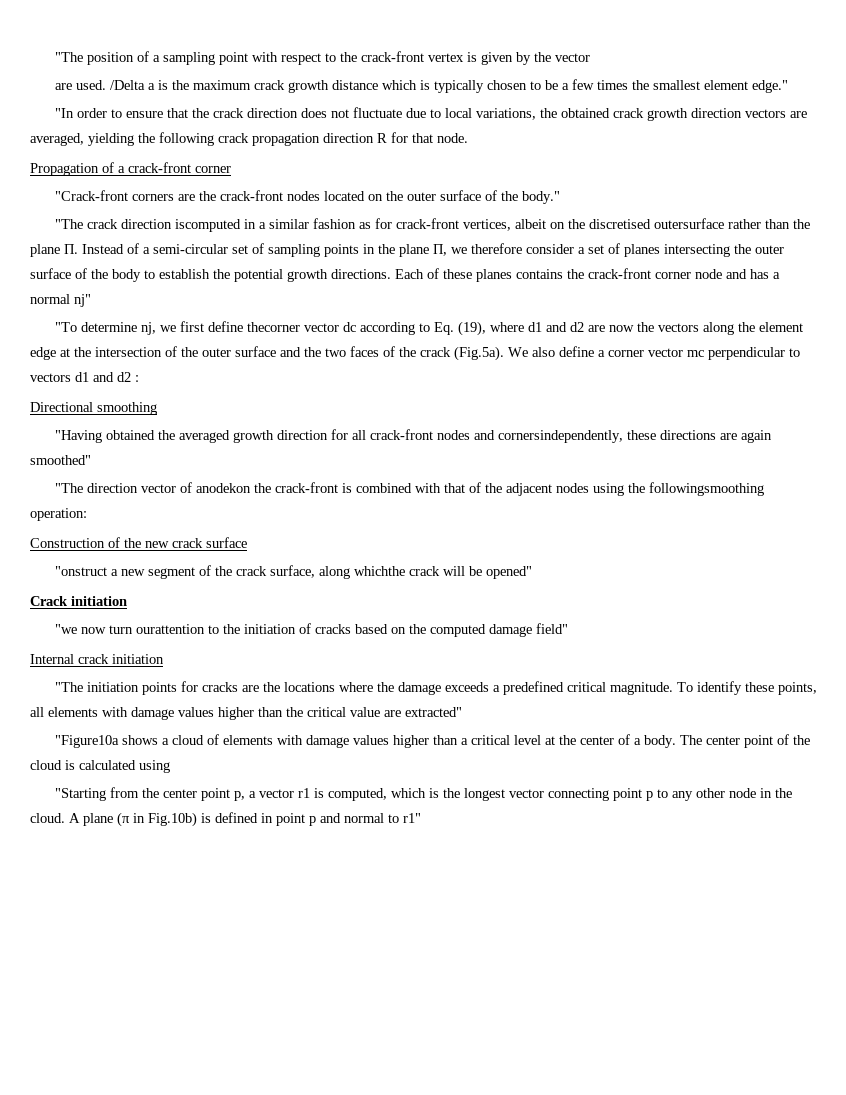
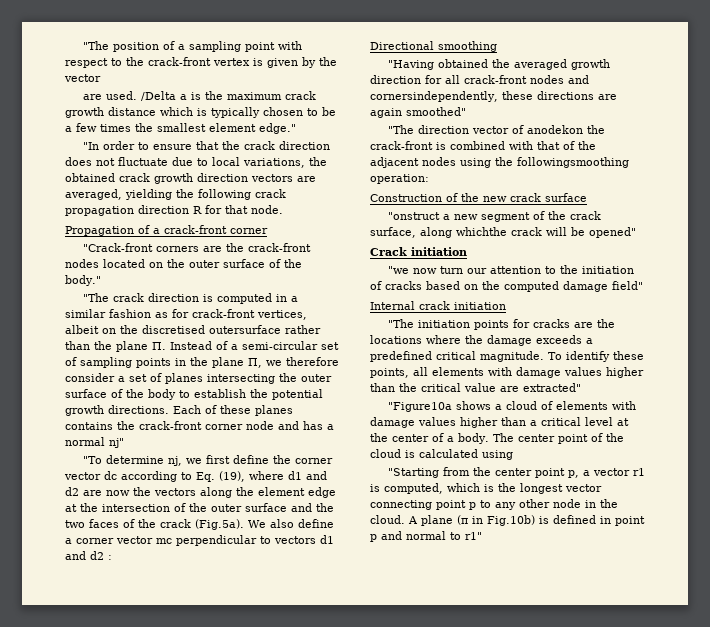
- "The crack direction iscomputed in a similar fashion as for crack-front vertices, albeit on the discretised outersurface rather than the plane Π. Instead of a semi-circular set of sampling points in the plane Π, we therefore consider a set of planes intersecting the outer surface of the body to establish the potential growth directions.
+ "The crack direction is computed in a similar fashion as for crack-front vertices, albeit on the discretised outersurface rather than the plane Π. Instead of a semi-circular set of sampling points in the plane Π, we therefore consider a set of planes intersecting the outer surface of the body to establish the potential growth directions.
- "To determine nj, we first define thecorner vector dc according to Eq. (19), where d1 and d2 are now the vectors along the element edge at the intersection of the outer surface and the two faces of the crack (Fig.5a). We also define a corner vector mc perpendicular to vectors d1 and d2 :
+ "To determine nj, we first define the corner vector dc according to Eq. (19), where d1 and d2 are now the vectors along the element edge at the intersection of the outer surface and the two faces of the crack (Fig.5a). We also define a corner vector mc perpendicular to vectors d1 and d2 :
- "we now turn ourattention to the initiation of cracks based on the computed damage field"
+ "we now turn our attention to the initiation of cracks based on the computed damage field"

